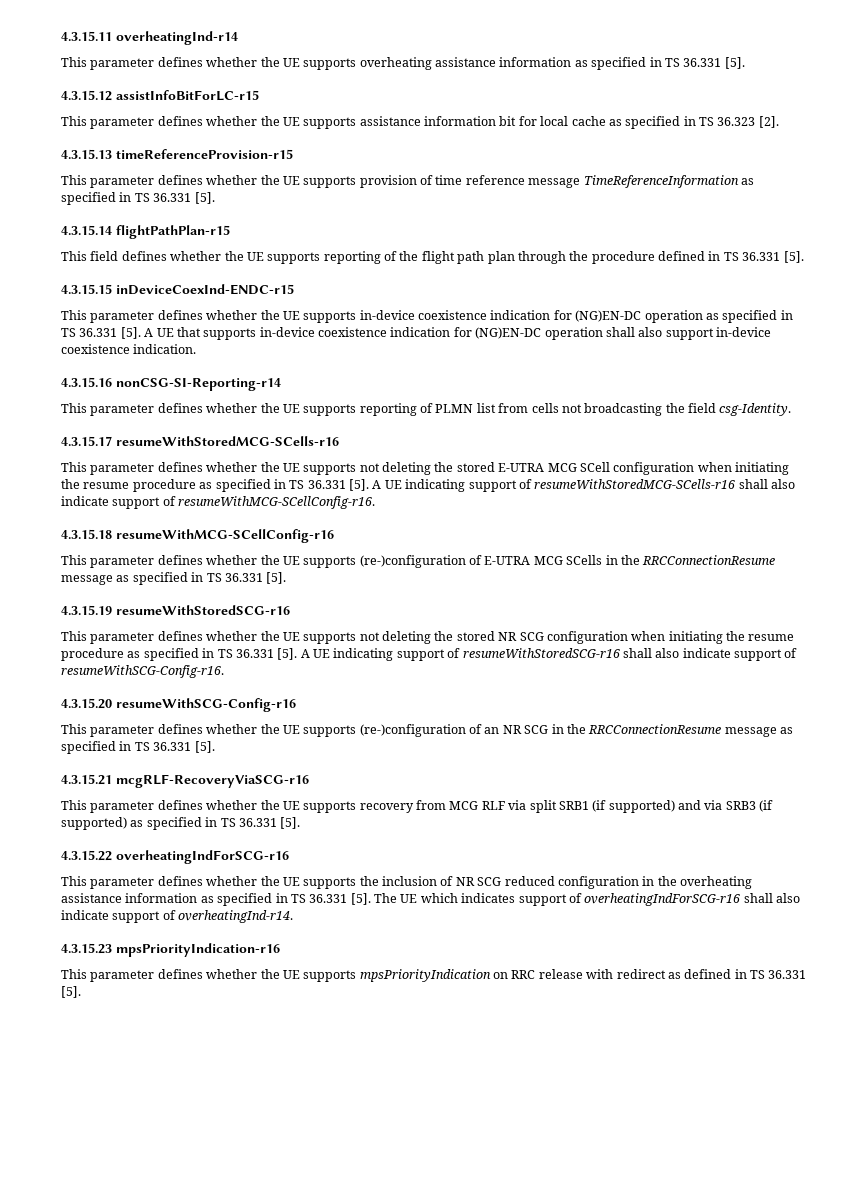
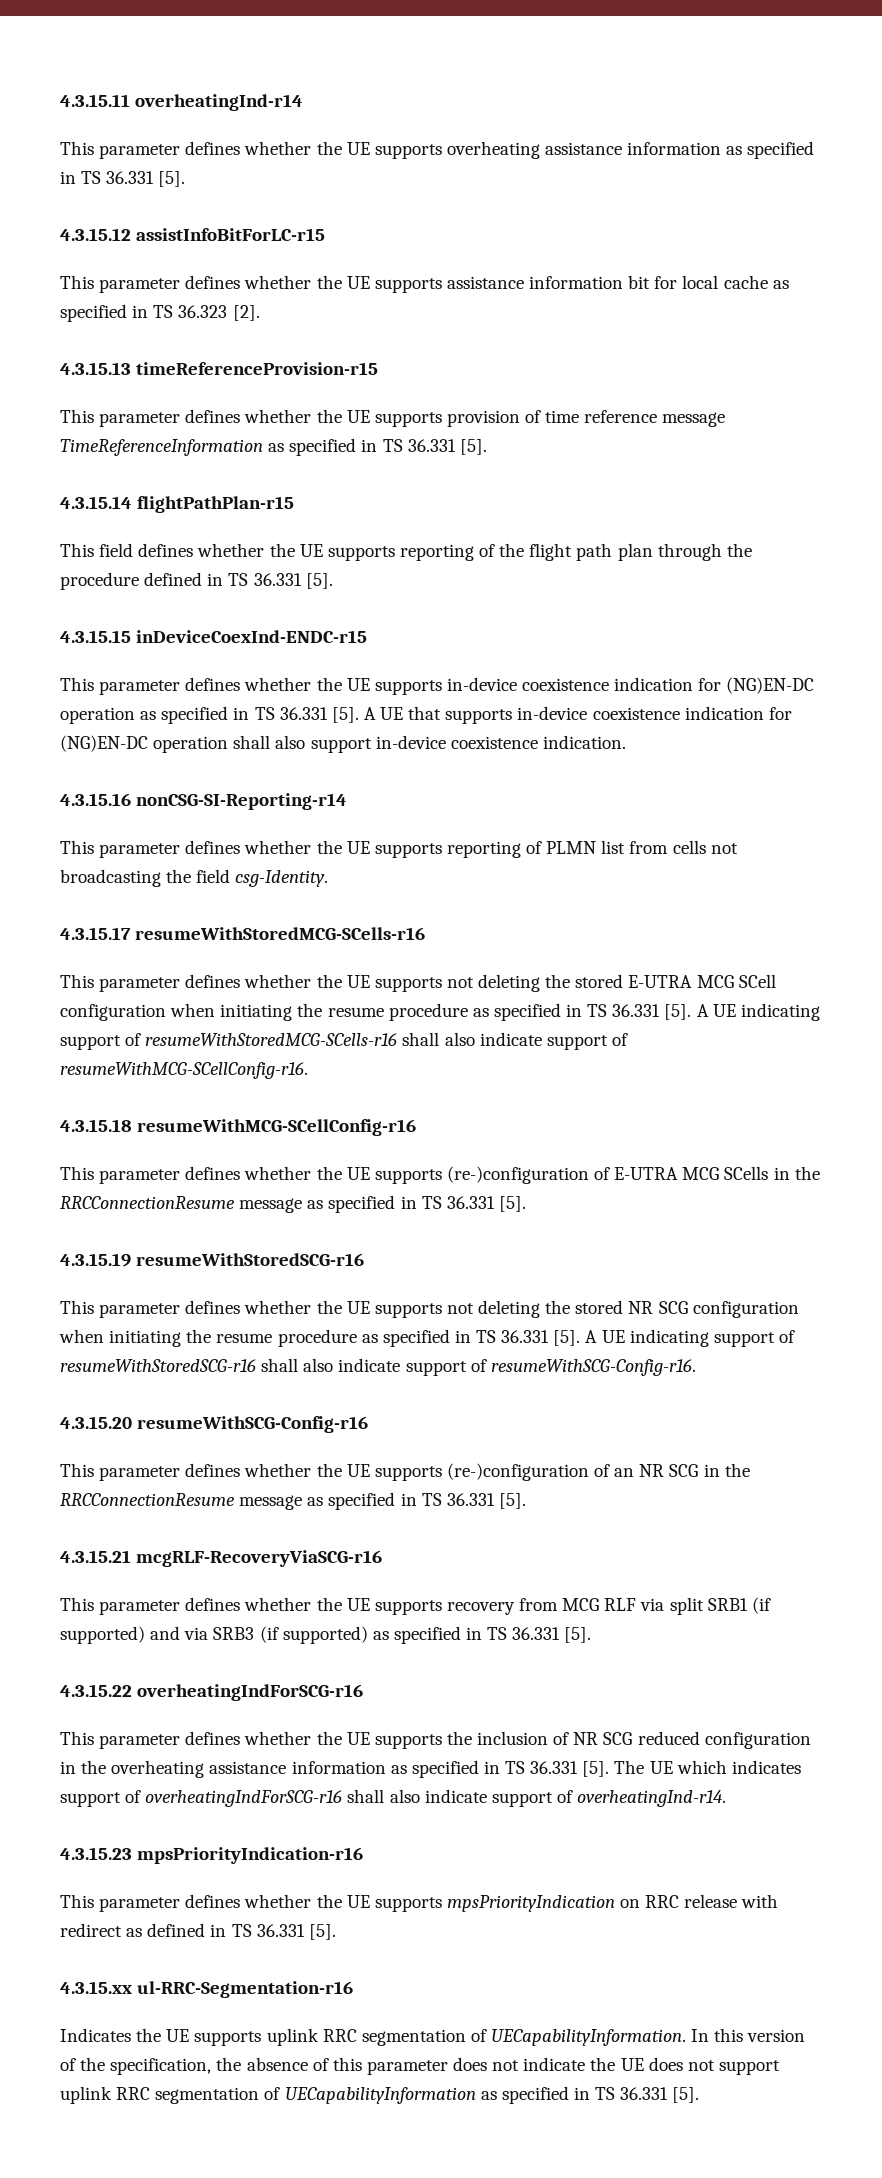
+ 4.3.15.xx ul-RRC-Segmentation-r16
+ Indicates the UE supports uplink RRC segmentation of UECapabilityInformation. In this version of the specification, the absence of this parameter does not indicate the UE does not support uplink RRC segmentation of UECapabilityInformation as specified in TS 36.331 [5].

